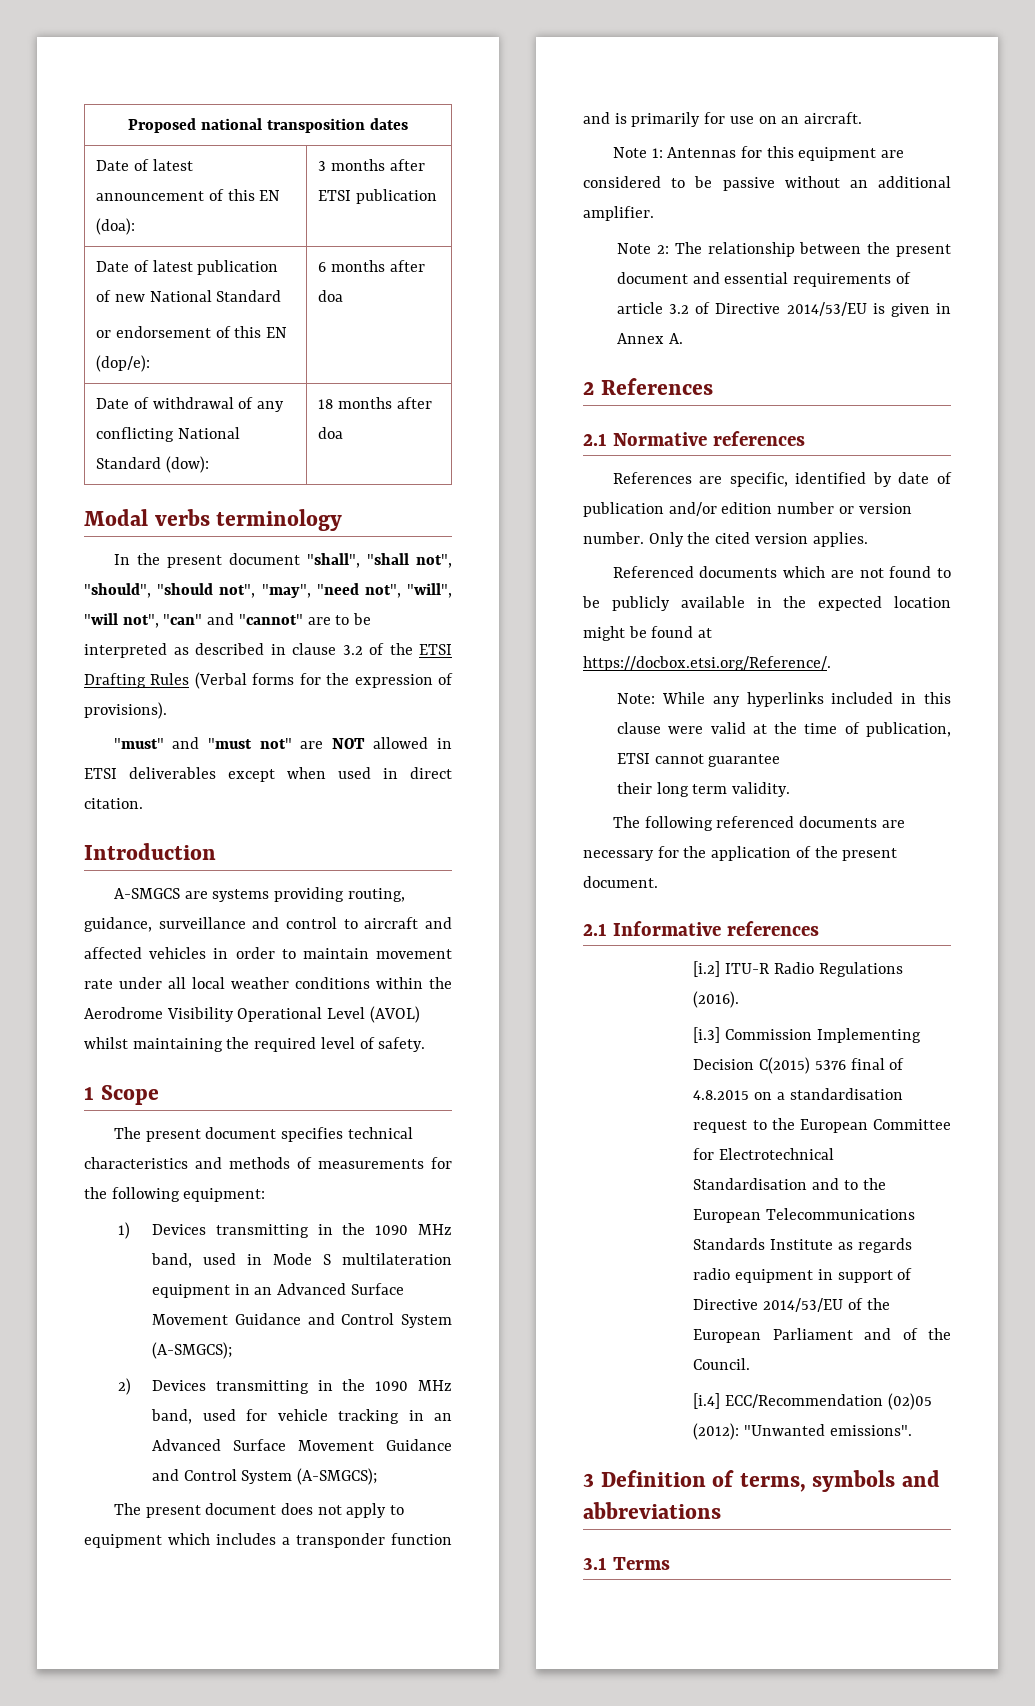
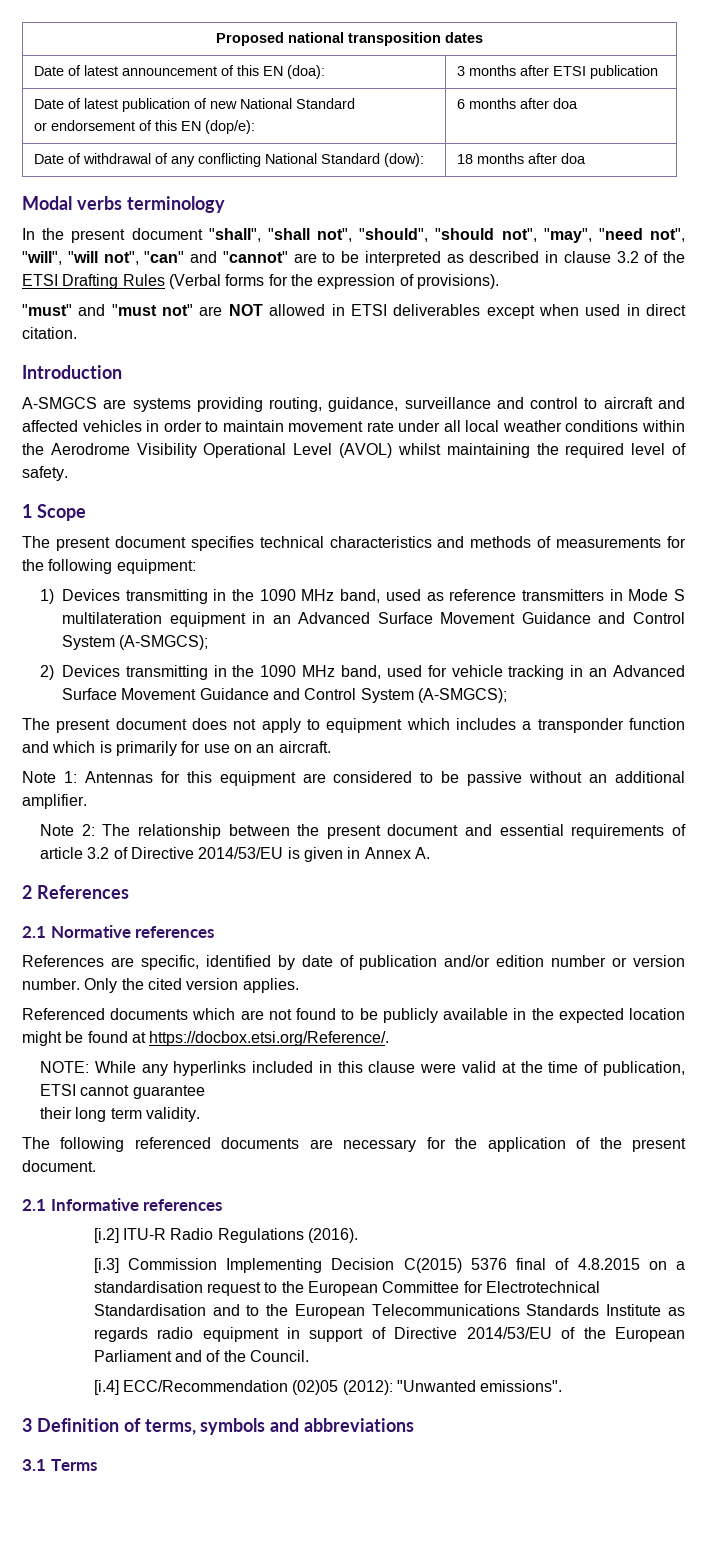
- 1) Devices transmitting in the 1090 MHz band, used in Mode S multilateration equipment in an Advanced Surface Movement Guidance and Control System (A-SMGCS);
+ 1) Devices transmitting in the 1090 MHz band, used as reference transmitters in Mode S multilateration equipment in an Advanced Surface Movement Guidance and Control System (A-SMGCS);
- The present document does not apply to equipment which includes a transponder function and is primarily for use on an aircraft.
+ The present document does not apply to equipment which includes a transponder function and which is primarily for use on an aircraft.
- Note: While any hyperlinks included in this clause were valid at the time of publication, ETSI cannot guarantee
+ NOTE: While any hyperlinks included in this clause were valid at the time of publication, ETSI cannot guarantee

